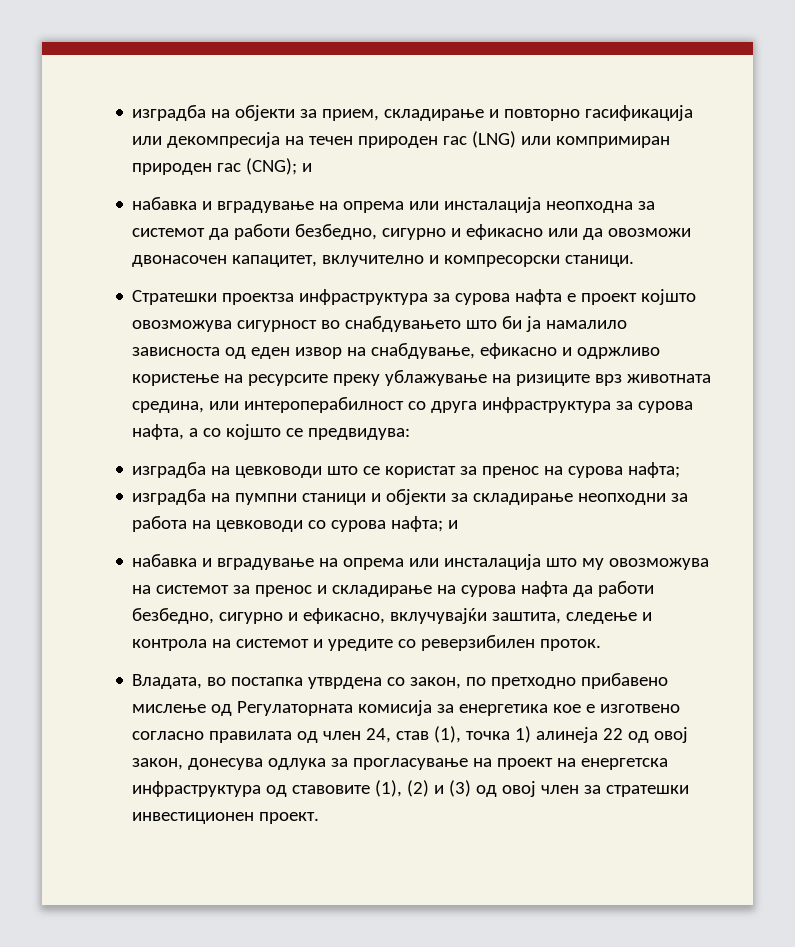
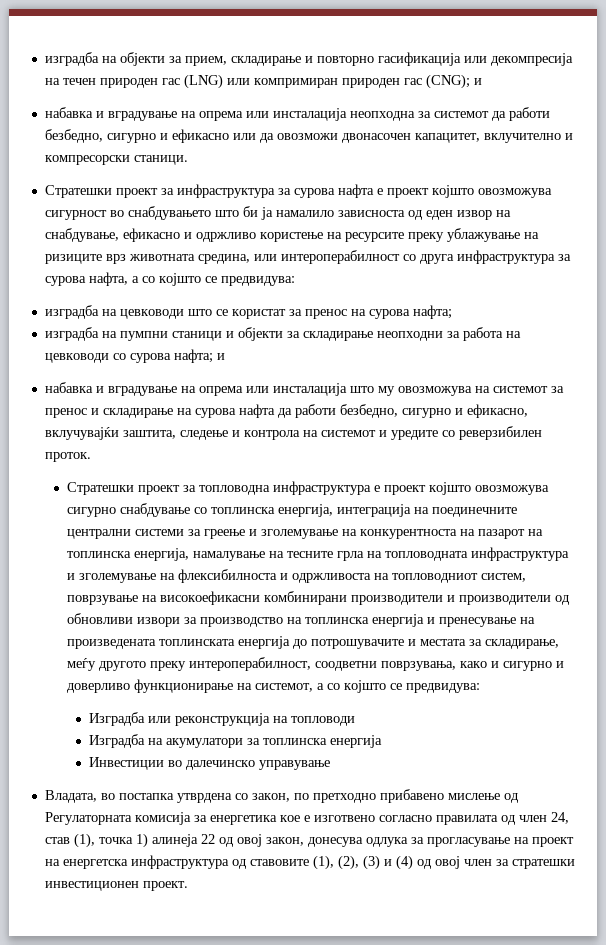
- Стратешки проектза инфраструктура за сурова нафта е проект којшто овозможува сигурност во снабдувањето што би ја намалило зависноста од еден извор на снабдување, ефикасно и одржливо користење на ресурсите преку ублажување на ризиците врз животната средина, или интероперабилност со друга инфраструктура за сурова нафта, а со којшто се предвидува:
+ Стратешки проект за инфраструктура за сурова нафта е проект којшто овозможува сигурност во снабдувањето што би ја намалило зависноста од еден извор на снабдување, ефикасно и одржливо користење на ресурсите преку ублажување на ризиците врз животната средина, или интероперабилност со друга инфраструктура за сурова нафта, а со којшто се предвидува:
+ Стратешки проект за топловодна инфраструктура е проект којшто овозможува сигурно снабдување со топлинска енергија, интеграција на поединечните централни системи за греење и зголемување на конкурентноста на пазарот на топлинска енергија, намалување на тесните грла на топловодната инфраструктура и зголемување на флексибилноста и одржливоста на топловодниот систем, поврзување на високоефикасни комбинирани производители и производители од обновливи извори за производство на топлинска енергија и пренесување на произведената топлинската енергија до потрошувачите и местата за складирање, меѓу другото преку интероперабилност, соодветни поврзувања, како и сигурно и доверливо функционирање на системот, а со којшто се предвидува:
+ Изградба или реконструкција на топловоди
+ Изградба на акумулатори за топлинска енергија
+ Инвестиции во далечинско управување
- Владата, во постапка утврдена со закон, по претходно прибавено мислење од Регулаторната комисија за енергетика кое е изготвено согласно правилата од член 24, став (1), точка 1) алинеја 22 од овој закон, донесува одлука за прогласување на проект на енергетска инфраструктура од ставовите (1), (2) и (3) од овој член за стратешки инвестиционен проект.
+ Владата, во постапка утврдена со закон, по претходно прибавено мислење од Регулаторната комисија за енергетика кое е изготвено согласно правилата од член 24, став (1), точка 1) алинеја 22 од овој закон, донесува одлука за прогласување на проект на енергетска инфраструктура од ставовите (1), (2), (3) и (4) од овој член за стратешки инвестиционен проект.

